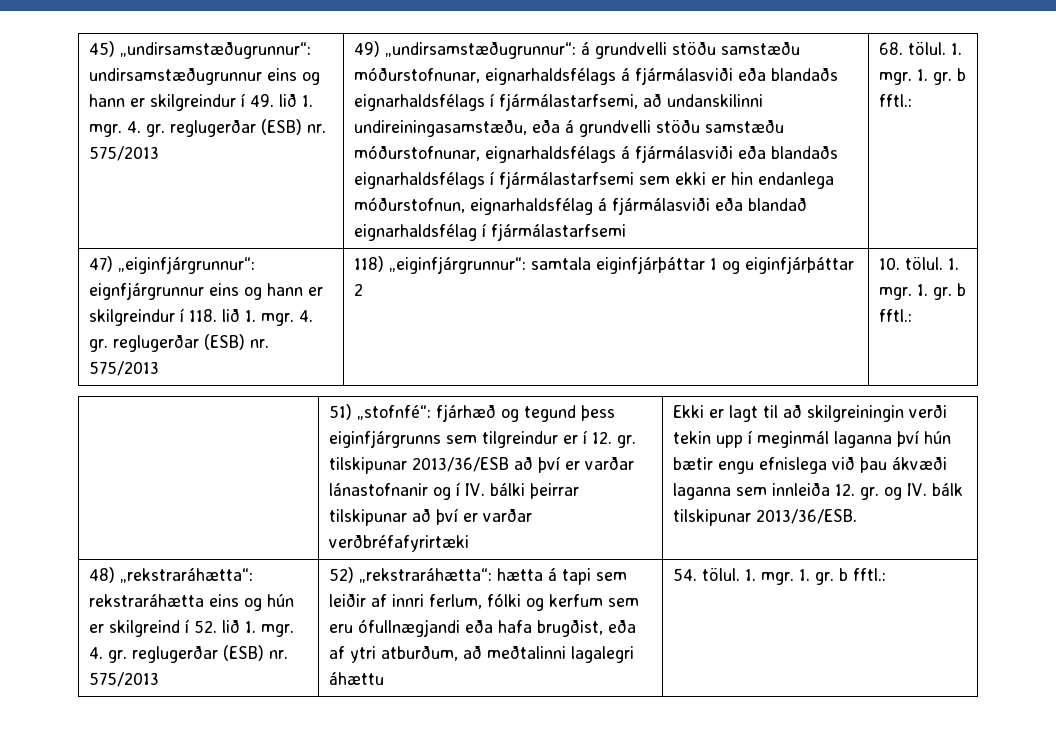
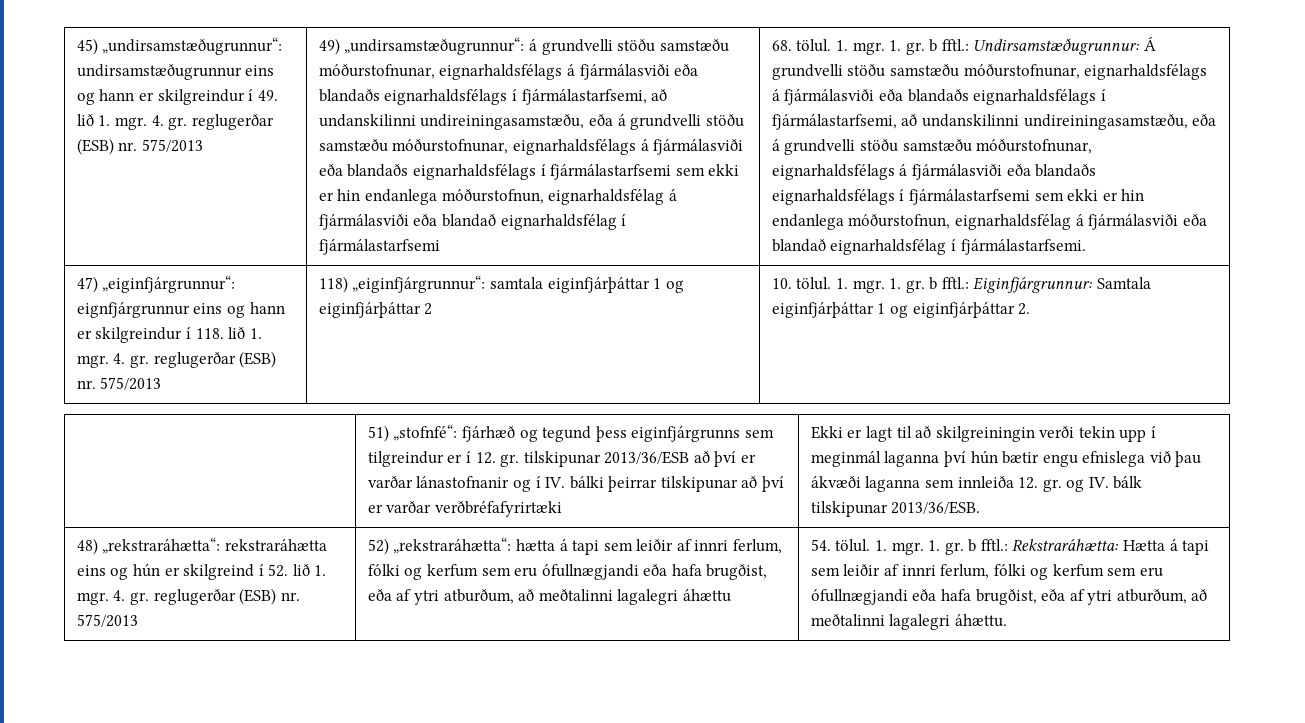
- 68. tölul. 1. mgr. 1. gr. b fftl.:
+ 68. tölul. 1. mgr. 1. gr. b fftl.: Undirsamstæðugrunnur: Á grundvelli stöðu samstæðu móðurstofnunar, eignarhaldsfélags á fjármálasviði eða blandaðs eignarhaldsfélags í fjármálastarfsemi, að undanskilinni undireiningasamstæðu, eða á grundvelli stöðu samstæðu móðurstofnunar, eignarhaldsfélags á fjármálasviði eða blandaðs eignarhaldsfélags í fjármálastarfsemi sem ekki er hin endanlega móðurstofnun, eignarhaldsfélag á fjármálasviði eða blandað eignarhaldsfélag í fjármálastarfsemi.
- 10. tölul. 1. mgr. 1. gr. b fftl.:
+ 10. tölul. 1. mgr. 1. gr. b fftl.: Eiginfjárgrunnur: Samtala eiginfjárþáttar 1 og eiginfjárþáttar 2.
- 54. tölul. 1. mgr. 1. gr. b fftl.:
+ 54. tölul. 1. mgr. 1. gr. b fftl.: Rekstraráhætta: Hætta á tapi sem leiðir af innri ferlum, fólki og kerfum sem eru ófullnægjandi eða hafa brugðist, eða af ytri atburðum, að meðtalinni lagalegri áhættu.

